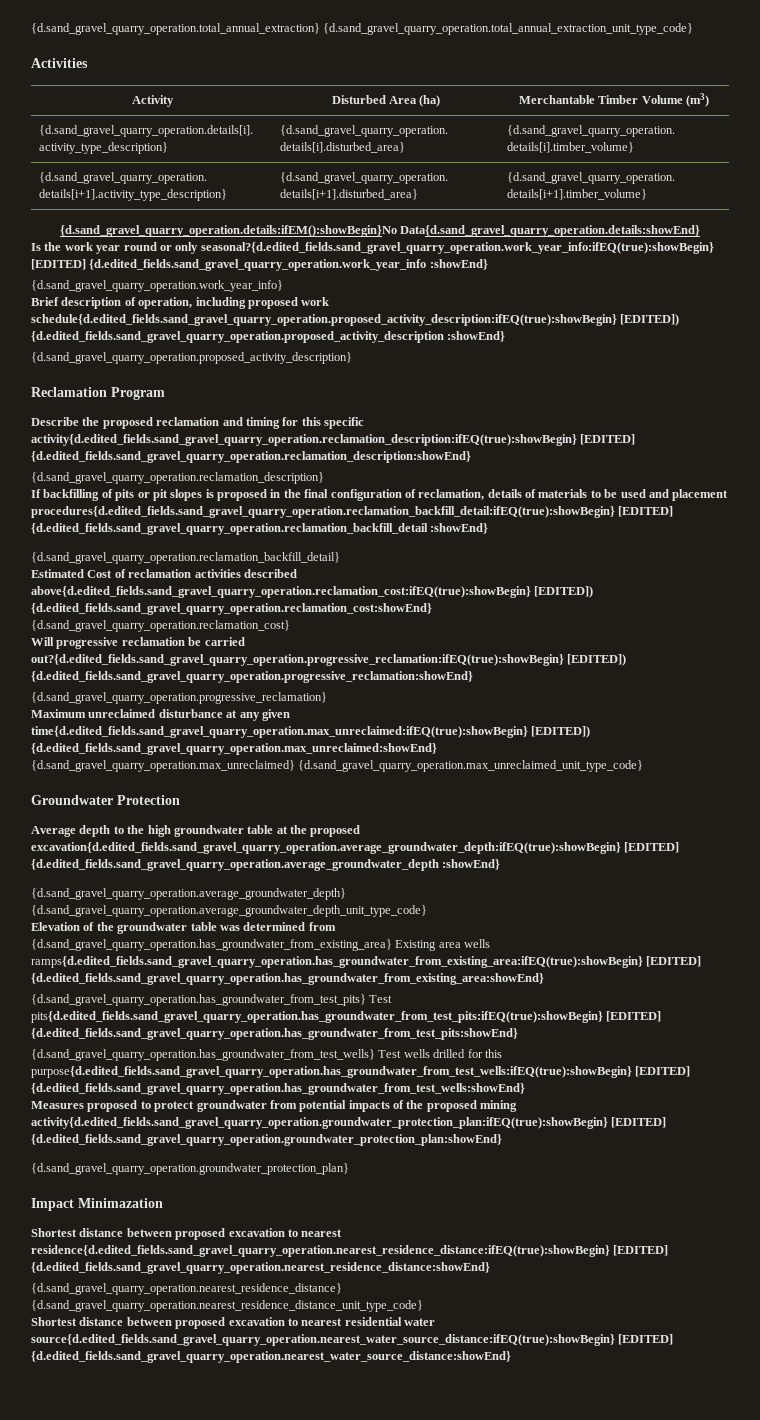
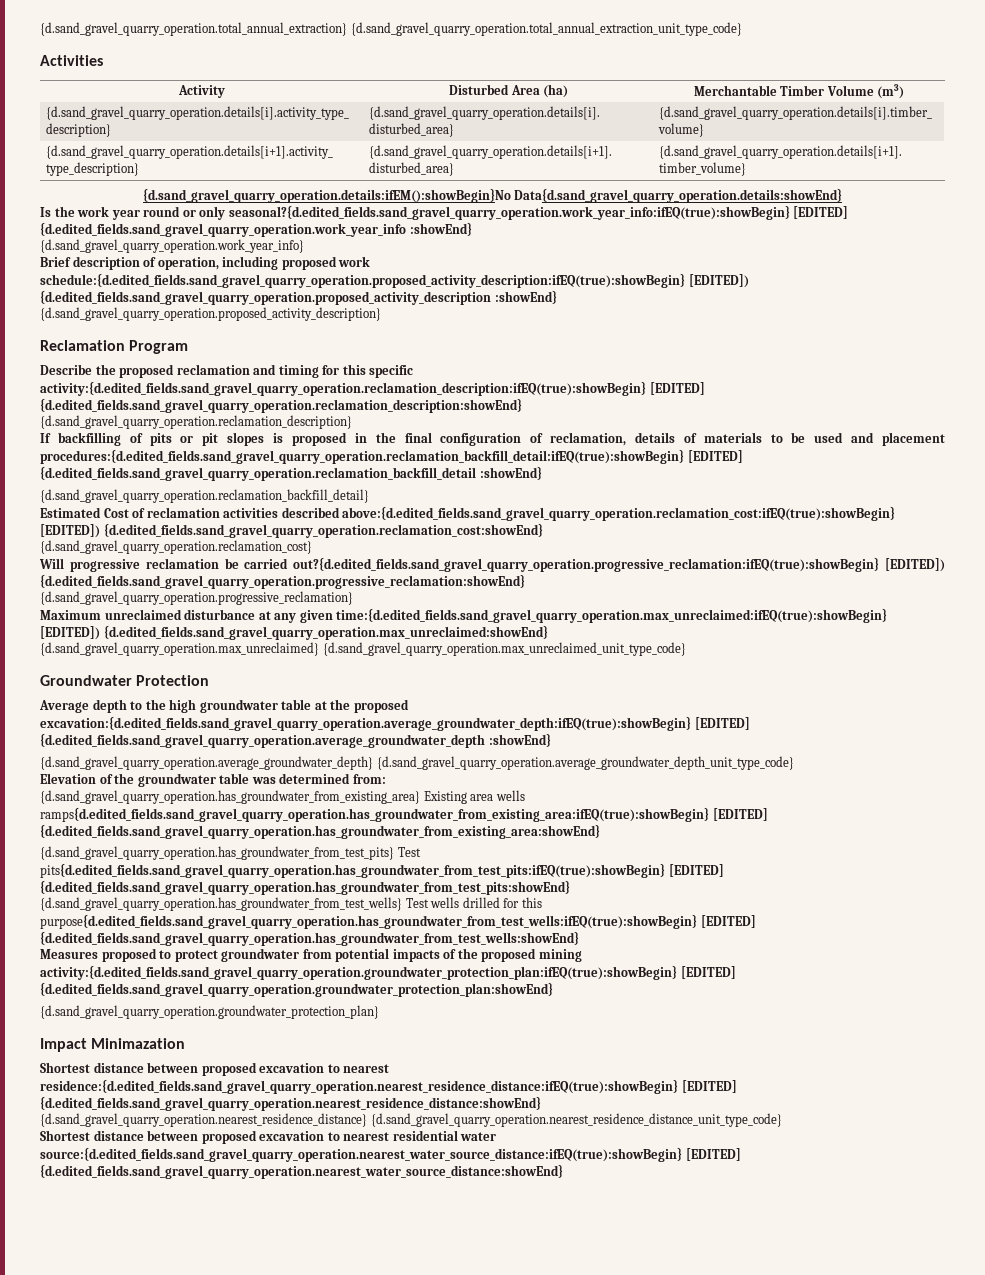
- Brief description of operation, including proposed work schedule{d.edited_fields.sand_gravel_quarry_operation.proposed_activity_description:ifEQ(true):showBegin} [EDITED]) {d.edited_fields.sand_gravel_quarry_operation.proposed_activity_description :showEnd}
+ Brief description of operation, including proposed work schedule:{d.edited_fields.sand_gravel_quarry_operation.proposed_activity_description:ifEQ(true):showBegin} [EDITED]) {d.edited_fields.sand_gravel_quarry_operation.proposed_activity_description :showEnd}
- Describe the proposed reclamation and timing for this specific activity{d.edited_fields.sand_gravel_quarry_operation.reclamation_description:ifEQ(true):showBegin} [EDITED] {d.edited_fields.sand_gravel_quarry_operation.reclamation_description:showEnd}
+ Describe the proposed reclamation and timing for this specific activity:{d.edited_fields.sand_gravel_quarry_operation.reclamation_description:ifEQ(true):showBegin} [EDITED] {d.edited_fields.sand_gravel_quarry_operation.reclamation_description:showEnd}
- If backfilling of pits or pit slopes is proposed in the final configuration of reclamation, details of materials to be used and placement procedures{d.edited_fields.sand_gravel_quarry_operation.reclamation_backfill_detail:ifEQ(true):showBegin} [EDITED] {d.edited_fields.sand_gravel_quarry_operation.reclamation_backfill_detail :showEnd}
+ If backfilling of pits or pit slopes is proposed in the final configuration of reclamation, details of materials to be used and placement procedures:{d.edited_fields.sand_gravel_quarry_operation.reclamation_backfill_detail:ifEQ(true):showBegin} [EDITED] {d.edited_fields.sand_gravel_quarry_operation.reclamation_backfill_detail :showEnd}
- Estimated Cost of reclamation activities described above{d.edited_fields.sand_gravel_quarry_operation.reclamation_cost:ifEQ(true):showBegin} [EDITED]) {d.edited_fields.sand_gravel_quarry_operation.reclamation_cost:showEnd}
+ Estimated Cost of reclamation activities described above:{d.edited_fields.sand_gravel_quarry_operation.reclamation_cost:ifEQ(true):showBegin} [EDITED]) {d.edited_fields.sand_gravel_quarry_operation.reclamation_cost:showEnd}
- Maximum unreclaimed disturbance at any given time{d.edited_fields.sand_gravel_quarry_operation.max_unreclaimed:ifEQ(true):showBegin} [EDITED]) {d.edited_fields.sand_gravel_quarry_operation.max_unreclaimed:showEnd}
+ Maximum unreclaimed disturbance at any given time:{d.edited_fields.sand_gravel_quarry_operation.max_unreclaimed:ifEQ(true):showBegin} [EDITED]) {d.edited_fields.sand_gravel_quarry_operation.max_unreclaimed:showEnd}
- Average depth to the high groundwater table at the proposed excavation{d.edited_fields.sand_gravel_quarry_operation.average_groundwater_depth:ifEQ(true):showBegin} [EDITED] {d.edited_fields.sand_gravel_quarry_operation.average_groundwater_depth :showEnd}
+ Average depth to the high groundwater table at the proposed excavation:{d.edited_fields.sand_gravel_quarry_operation.average_groundwater_depth:ifEQ(true):showBegin} [EDITED] {d.edited_fields.sand_gravel_quarry_operation.average_groundwater_depth :showEnd}
- Elevation of the groundwater table was determined from
+ Elevation of the groundwater table was determined from:
- Measures proposed to protect groundwater from potential impacts of the proposed mining activity{d.edited_fields.sand_gravel_quarry_operation.groundwater_protection_plan:ifEQ(true):showBegin} [EDITED] {d.edited_fields.sand_gravel_quarry_operation.groundwater_protection_plan:showEnd}
+ Measures proposed to protect groundwater from potential impacts of the proposed mining activity:{d.edited_fields.sand_gravel_quarry_operation.groundwater_protection_plan:ifEQ(true):showBegin} [EDITED] {d.edited_fields.sand_gravel_quarry_operation.groundwater_protection_plan:showEnd}
- Shortest distance between proposed excavation to nearest residence{d.edited_fields.sand_gravel_quarry_operation.nearest_residence_distance:ifEQ(true):showBegin} [EDITED] {d.edited_fields.sand_gravel_quarry_operation.nearest_residence_distance:showEnd}
+ Shortest distance between proposed excavation to nearest residence:{d.edited_fields.sand_gravel_quarry_operation.nearest_residence_distance:ifEQ(true):showBegin} [EDITED] {d.edited_fields.sand_gravel_quarry_operation.nearest_residence_distance:showEnd}
- Shortest distance between proposed excavation to nearest residential water source{d.edited_fields.sand_gravel_quarry_operation.nearest_water_source_distance:ifEQ(true):showBegin} [EDITED] {d.edited_fields.sand_gravel_quarry_operation.nearest_water_source_distance:showEnd}
+ Shortest distance between proposed excavation to nearest residential water source:{d.edited_fields.sand_gravel_quarry_operation.nearest_water_source_distance:ifEQ(true):showBegin} [EDITED] {d.edited_fields.sand_gravel_quarry_operation.nearest_water_source_distance:showEnd}

